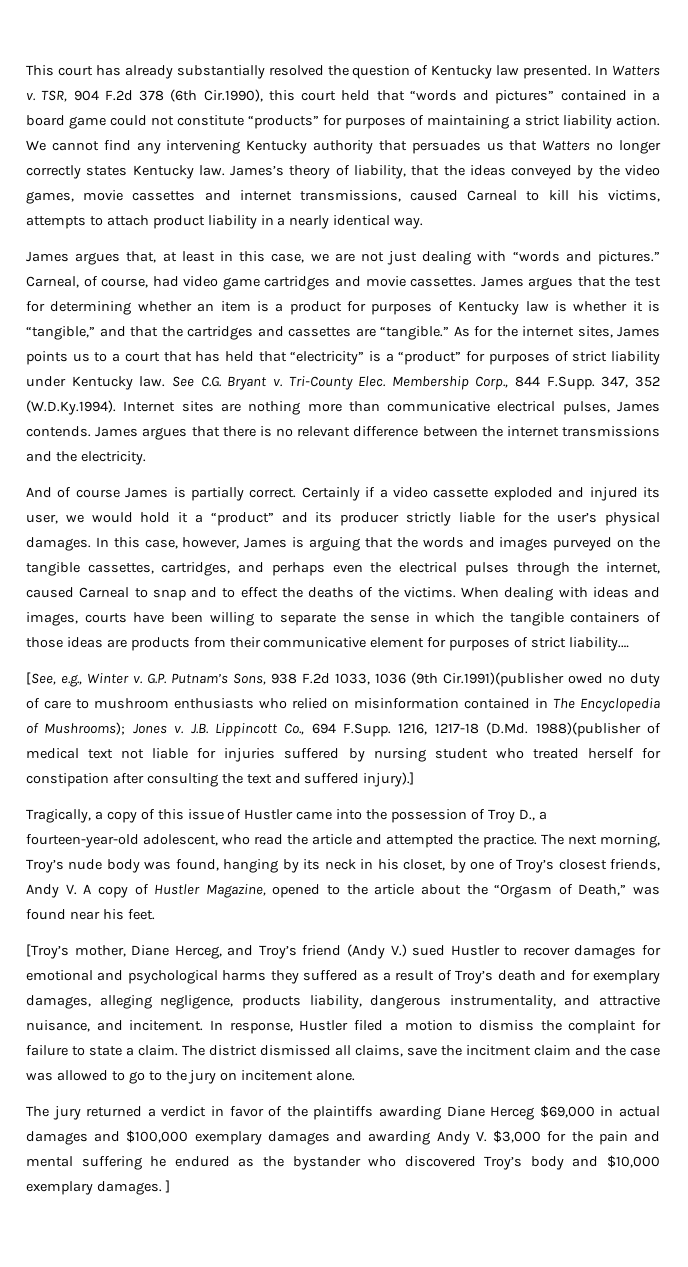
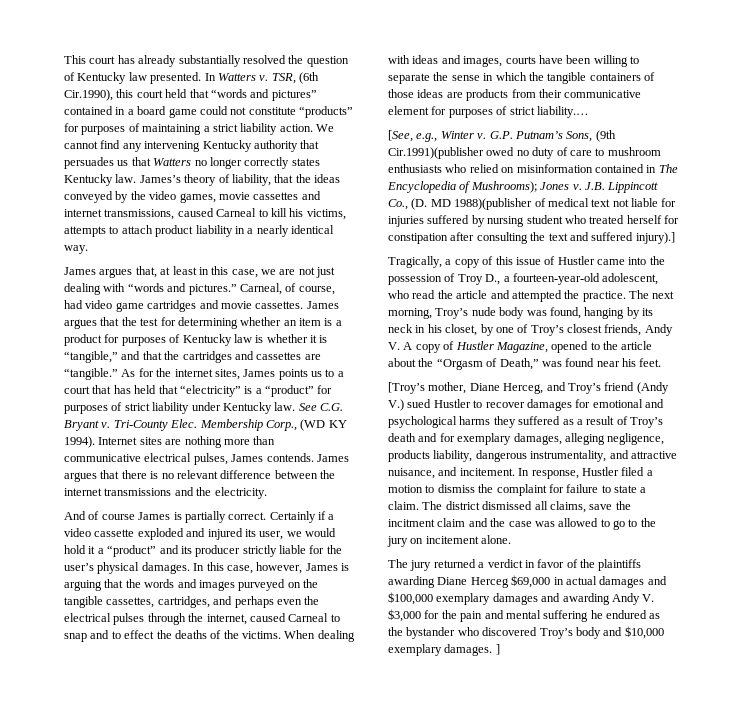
- TSR, 904 F.2d 378 (6th Cir.1990), this court held that “words and pictures” contained in a board game could not constitute “products” for purposes of maintaining a strict liability action.
+ TSR, (6th Cir.1990), this court held that “words and pictures” contained in a board game could not constitute “products” for purposes of maintaining a strict liability action.
- Membership Corp., 844 F.Supp. 347, 352 (W.D.Ky.1994). Internet sites are nothing more than communicative electrical pulses, James contends.
+ Membership Corp., (WD KY 1994). Internet sites are nothing more than communicative electrical pulses, James contends.
- G.P. Putnam’s Sons, 938 F.2d 1033, 1036 (9th Cir.1991)(publisher owed no duty of care to mushroom enthusiasts who relied on misinformation contained in The Encyclopedia of Mushrooms); Jones v.
+ G.P. Putnam’s Sons, (9th Cir.1991)(publisher owed no duty of care to mushroom enthusiasts who relied on misinformation contained in The Encyclopedia of Mushrooms); Jones v.
- J.B. Lippincott Co., 694 F.Supp. 1216, 1217-18 (D.Md. 1988)(publisher of medical text not liable for injuries suffered by nursing student who treated herself for constipation after consulting the text and suffered injury).]
+ J.B. Lippincott Co., (D. MD 1988)(publisher of medical text not liable for injuries suffered by nursing student who treated herself for constipation after consulting the text and suffered injury).]

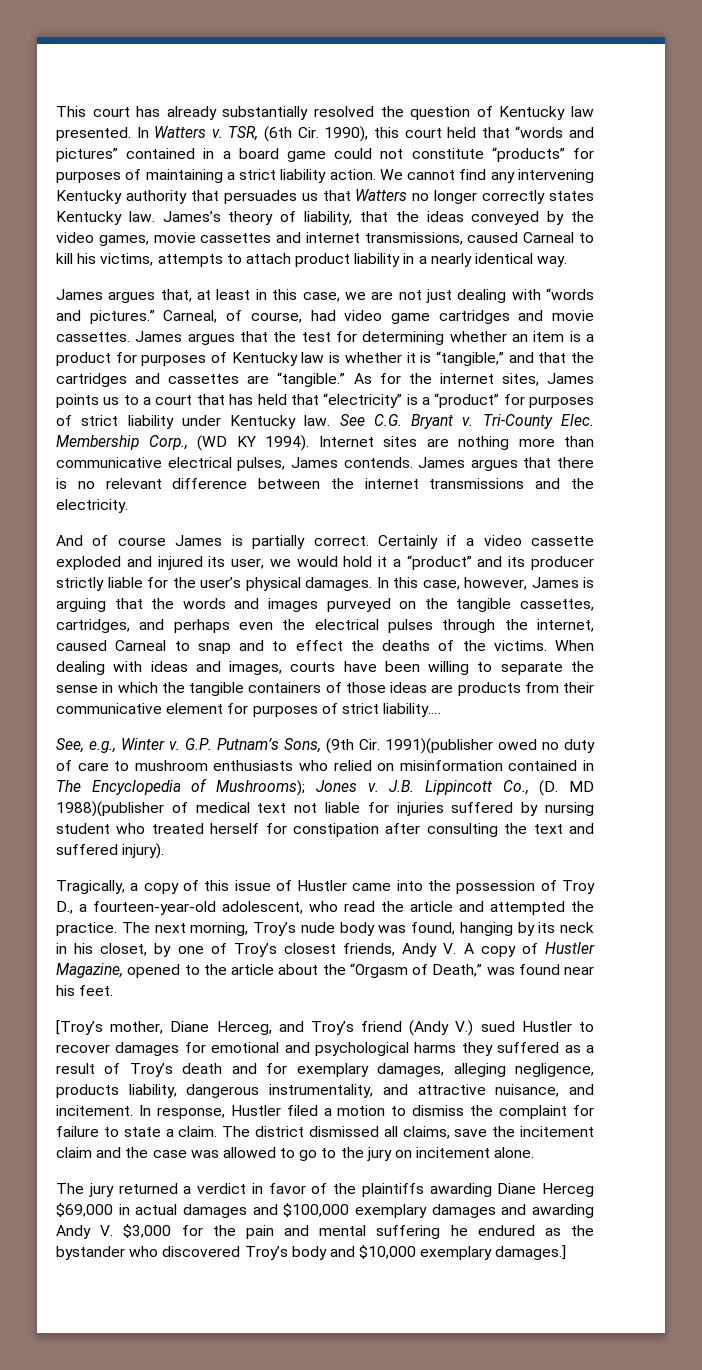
- TSR, (6th Cir.1990), this court held that “words and pictures” contained in a board game could not constitute “products” for purposes of maintaining a strict liability action.
+ TSR, (6th Cir. 1990), this court held that “words and pictures” contained in a board game could not constitute “products” for purposes of maintaining a strict liability action.
- [See, e.g., Winter v.
+ See, e.g., Winter v.
- G.P. Putnam’s Sons, (9th Cir.1991)(publisher owed no duty of care to mushroom enthusiasts who relied on misinformation contained in The Encyclopedia of Mushrooms); Jones v.
+ G.P. Putnam’s Sons, (9th Cir. 1991)(publisher owed no duty of care to mushroom enthusiasts who relied on misinformation contained in The Encyclopedia of Mushrooms); Jones v.
- J.B. Lippincott Co., (D. MD 1988)(publisher of medical text not liable for injuries suffered by nursing student who treated herself for constipation after consulting the text and suffered injury).]
+ J.B. Lippincott Co., (D. MD 1988)(publisher of medical text not liable for injuries suffered by nursing student who treated herself for constipation after consulting the text and suffered injury).
- The district dismissed all claims, save the incitment claim and the case was allowed to go to the jury on incitement alone.
+ The district dismissed all claims, save the incitement claim and the case was allowed to go to the jury on incitement alone.
- The jury returned a verdict in favor of the plaintiffs awarding Diane Herceg $69,000 in actual damages and $100,000 exemplary damages and awarding Andy V. $3,000 for the pain and mental suffering he endured as the bystander who discovered Troy’s body and $10,000 exemplary damages. ]
+ The jury returned a verdict in favor of the plaintiffs awarding Diane Herceg $69,000 in actual damages and $100,000 exemplary damages and awarding Andy V. $3,000 for the pain and mental suffering he endured as the bystander who discovered Troy’s body and $10,000 exemplary damages.]

